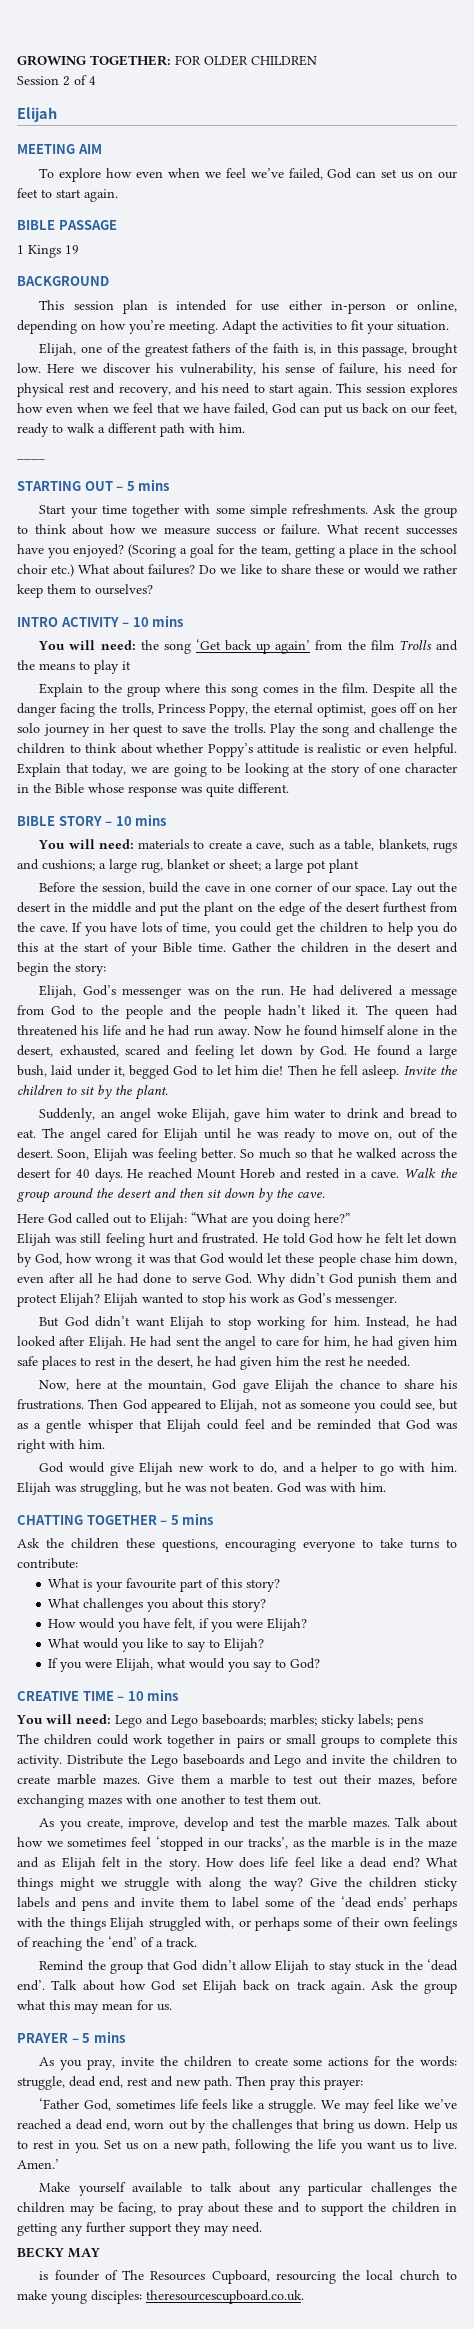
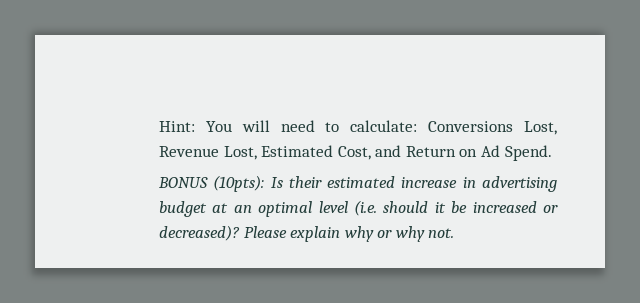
- GROWING TOGETHER: FOR OLDER CHILDREN
- Session 2 of 4
- Elijah
- MEETING AIM
- To explore how even when we feel we’ve failed, God can set us on our feet to start again.
- BIBLE PASSAGE
- 1 Kings 19
- BACKGROUND
- This session plan is intended for use either in-person or online, depending on how you’re meeting. Adapt the activities to fit your situation.
- Elijah, one of the greatest fathers of the faith is, in this passage, brought low. Here we discover his vulnerability, his sense of failure, his need for physical rest and recovery, and his need to start again. This session explores how even when we feel that we have failed, God can put us back on our feet, ready to walk a different path with him.
- ____
- STARTING OUT – 5 mins
- Start your time together with some simple refreshments. Ask the group to think about how we measure success or failure. What recent successes have you enjoyed? (Scoring a goal for the team, getting a place in the school choir etc.) What about failures? Do we like to share these or would we rather keep them to ourselves?
- INTRO ACTIVITY – 10 mins
- You will need: the song ‘Get back up again’ from the film Trolls and the means to play it
- Explain to the group where this song comes in the film. Despite all the danger facing the trolls, Princess Poppy, the eternal optimist, goes off on her solo journey in her quest to save the trolls. Play the song and challenge the children to think about whether Poppy’s attitude is realistic or even helpful. Explain that today, we are going to be looking at the story of one character in the Bible whose response was quite different.
- BIBLE STORY – 10 mins
- You will need: materials to create a cave, such as a table, blankets, rugs and cushions; a large rug, blanket or sheet; a large pot plant
- Before the session, build the cave in one corner of our space. Lay out the desert in the middle and put the plant on the edge of the desert furthest from the cave. If you have lots of time, you could get the children to help you do this at the start of your Bible time. Gather the children in the desert and begin the story:
- Elijah, God’s messenger was on the run. He had delivered a message from God to the people and the people hadn’t liked it. The queen had threatened his life and he had run away. Now he found himself alone in the desert, exhausted, scared and feeling let down by God. He found a large bush, laid under it, begged God to let him die! Then he fell asleep. Invite the children to sit by the plant.
- Suddenly, an angel woke Elijah, gave him water to drink and bread to eat. The angel cared for Elijah until he was ready to move on, out of the desert. Soon, Elijah was feeling better. So much so that he walked across the desert for 40 days. He reached Mount Horeb and rested in a cave. Walk the group around the desert and then sit down by the cave.
- Here God called out to Elijah: “What are you doing here?”
- Elijah was still feeling hurt and frustrated. He told God how he felt let down by God, how wrong it was that God would let these people chase him down, even after all he had done to serve God. Why didn’t God punish them and protect Elijah? Elijah wanted to stop his work as God’s messenger.
- But God didn’t want Elijah to stop working for him. Instead, he had looked after Elijah. He had sent the angel to care for him, he had given him safe places to rest in the desert, he had given him the rest he needed.
- Now, here at the mountain, God gave Elijah the chance to share his frustrations. Then God appeared to Elijah, not as someone you could see, but as a gentle whisper that Elijah could feel and be reminded that God was right with him.
- God would give Elijah new work to do, and a helper to go with him. Elijah was struggling, but he was not beaten. God was with him.
- CHATTING TOGETHER – 5 mins
- Ask the children these questions, encouraging everyone to take turns to contribute:
- What is your favourite part of this story?
- What challenges you about this story?
- How would you have felt, if you were Elijah?
- What would you like to say to Elijah?
- If you were Elijah, what would you say to God?
- CREATIVE TIME – 10 mins
- You will need: Lego and Lego baseboards; marbles; sticky labels; pens
- The children could work together in pairs or small groups to complete this activity. Distribute the Lego baseboards and Lego and invite the children to create marble mazes. Give them a marble to test out their mazes, before exchanging mazes with one another to test them out.
- As you create, improve, develop and test the marble mazes. Talk about how we sometimes feel ‘stopped in our tracks’, as the marble is in the maze and as Elijah felt in the story. How does life feel like a dead end? What things might we struggle with along the way? Give the children sticky labels and pens and invite them to label some of the ‘dead ends’ perhaps with the things Elijah struggled with, or perhaps some of their own feelings of reaching the ‘end’ of a track.
- Remind the group that God didn’t allow Elijah to stay stuck in the ‘dead end’. Talk about how God set Elijah back on track again. Ask the group what this may mean for us.
- PRAYER – 5 mins
- As you pray, invite the children to create some actions for the words: struggle, dead end, rest and new path. Then pray this prayer:
- ‘Father God, sometimes life feels like a struggle. We may feel like we’ve reached a dead end, worn out by the challenges that bring us down. Help us to rest in you. Set us on a new path, following the life you want us to live. Amen.’
- Make yourself available to talk about any particular challenges the children may be facing, to pray about these and to support the children in getting any further support they may need.
- BECKY MAY
- is founder of The Resources Cupboard, resourcing the local church to make young disciples: theresourcescupboard.co.uk.
+ Hint: You will need to calculate: Conversions Lost, Revenue Lost, Estimated Cost, and Return on Ad Spend.
+ BONUS (10pts): Is their estimated increase in advertising budget at an optimal level (i.e. should it be increased or decreased)? Please explain why or why not.

